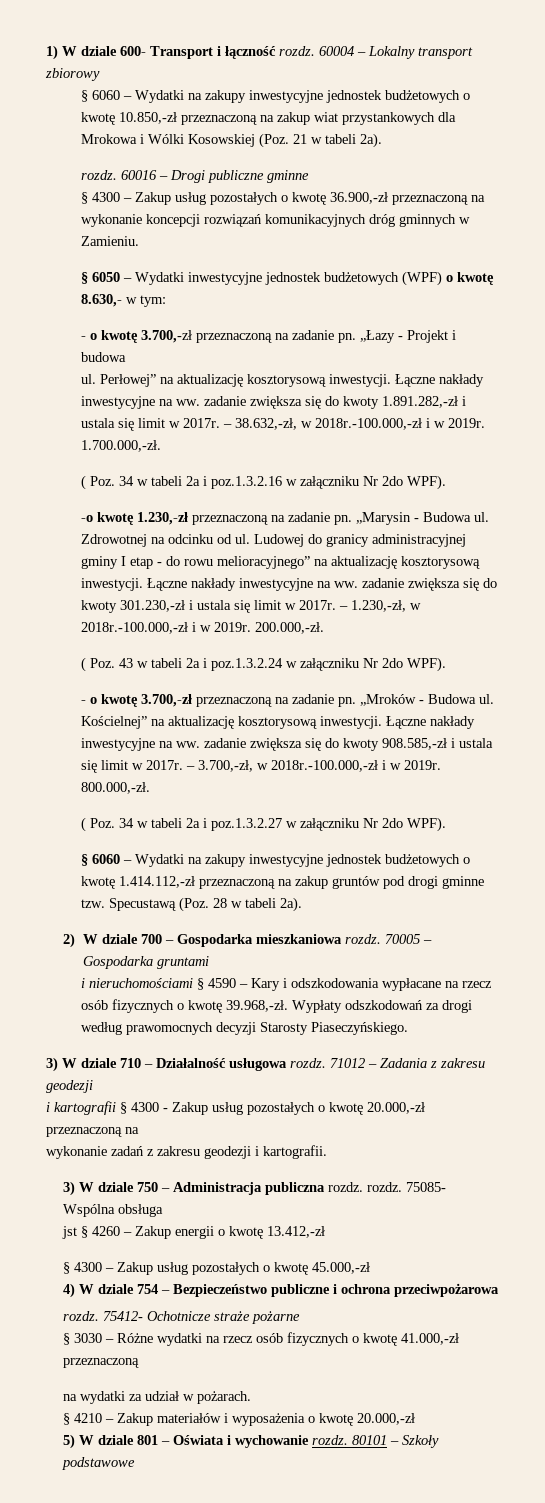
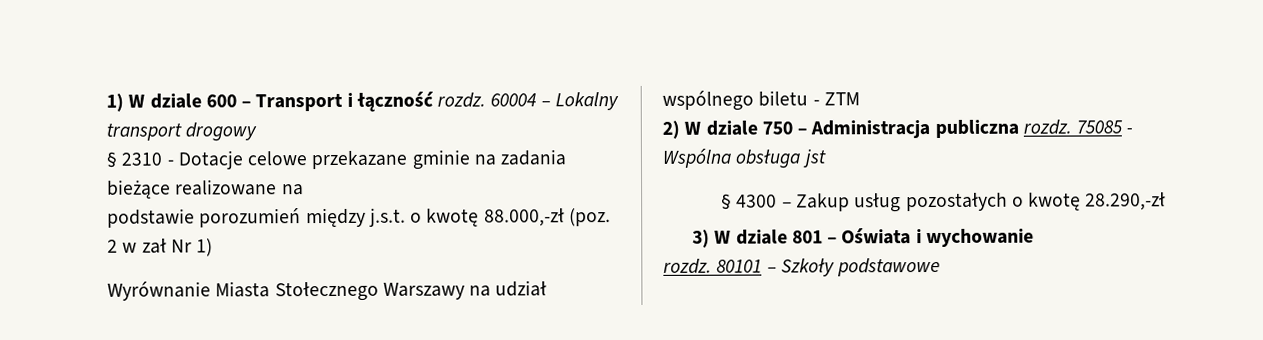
- 1) W dziale 600- Transport i łączność rozdz.
+ 1) W dziale 600 – Transport i łączność rozdz.
- 60004 – Lokalny transport zbiorowy
- § 6060 – Wydatki na zakupy inwestycyjne jednostek budżetowych o kwotę 10.850,-zł przeznaczoną na zakup wiat przystankowych dla Mrokowa i Wólki Kosowskiej (Poz. 21 w tabeli 2a).
- rozdz. 60016 – Drogi publiczne gminne
- § 4300 – Zakup usług pozostałych o kwotę 36.900,-zł przeznaczoną na wykonanie koncepcji rozwiązań komunikacyjnych dróg gminnych w Zamieniu.
- § 6050 – Wydatki inwestycyjne jednostek budżetowych (WPF) o kwotę 8.630,- w tym:
- - o kwotę 3.700,-zł przeznaczoną na zadanie pn. „Łazy - Projekt i budowa
- ul. Perłowej” na aktualizację kosztorysową inwestycji. Łączne nakłady inwestycyjne na ww. zadanie zwiększa się do kwoty 1.891.282,-zł i ustala się limit w 2017r. – 38.632,-zł, w 2018r.-100.000,-zł i w 2019r. 1.700.000,-zł.
- ( Poz. 34 w tabeli 2a i poz.1.3.2.16 w załączniku Nr 2do WPF).
- -o kwotę 1.230,-zł przeznaczoną na zadanie pn. „Marysin - Budowa ul. Zdrowotnej na odcinku od ul. Ludowej do granicy administracyjnej gminy I etap - do rowu melioracyjnego” na aktualizację kosztorysową inwestycji. Łączne nakłady inwestycyjne na ww. zadanie zwiększa się do kwoty 301.230,-zł i ustala się limit w 2017r. – 1.230,-zł, w 2018r.-100.000,-zł i w 2019r. 200.000,-zł.
- ( Poz. 43 w tabeli 2a i poz.1.3.2.24 w załączniku Nr 2do WPF).
- - o kwotę 3.700,-zł przeznaczoną na zadanie pn. „Mroków - Budowa ul. Kościelnej” na aktualizację kosztorysową inwestycji. Łączne nakłady inwestycyjne na ww. zadanie zwiększa się do kwoty 908.585,-zł i ustala się limit w 2017r. – 3.700,-zł, w 2018r.-100.000,-zł i w 2019r. 800.000,-zł.
- ( Poz. 34 w tabeli 2a i poz.1.3.2.27 w załączniku Nr 2do WPF).
- § 6060 – Wydatki na zakupy inwestycyjne jednostek budżetowych o kwotę 1.414.112,-zł przeznaczoną na zakup gruntów pod drogi gminne tzw. Specustawą (Poz. 28 w tabeli 2a).
- 2) W dziale 700 – Gospodarka mieszkaniowa rozdz. 70005 – Gospodarka gruntami
- i nieruchomościami § 4590 – Kary i odszkodowania wypłacane na rzecz osób fizycznych o kwotę 39.968,-zł. Wypłaty odszkodowań za drogi według prawomocnych decyzji Starosty Piaseczyńskiego.
- 3) W dziale 710 – Działalność usługowa rozdz. 71012 – Zadania z zakresu geodezji
- i kartografii § 4300 - Zakup usług pozostałych o kwotę 20.000,-zł przeznaczoną na
- wykonanie zadań z zakresu geodezji i kartografii.
- 3) W dziale 750 – Administracja publiczna rozdz. rozdz. 75085- Wspólna obsługa
- jst § 4260 – Zakup energii o kwotę 13.412,-zł
- § 4300 – Zakup usług pozostałych o kwotę 45.000,-zł
- 4) W dziale 754 – Bezpieczeństwo publiczne i ochrona przeciwpożarowa
- rozdz. 75412- Ochotnicze straże pożarne
- § 3030 – Różne wydatki na rzecz osób fizycznych o kwotę 41.000,-zł przeznaczoną
- na wydatki za udział w pożarach.
- § 4210 – Zakup materiałów i wyposażenia o kwotę 20.000,-zł
- 5) W dziale 801 – Oświata i wychowanie rozdz.
+ 60004 – Lokalny transport drogowy
+ § 2310 - Dotacje celowe przekazane gminie na zadania bieżące realizowane na
+ podstawie porozumień między j.s.t. o kwotę 88.000,-zł (poz. 2 w zał Nr 1)
+ Wyrównanie Miasta Stołecznego Warszawy na udział wspólnego biletu - ZTM
+ 2) W dziale 750 – Administracja publiczna rozdz. 75085 - Wspólna obsługa jst
+ § 4300 – Zakup usług pozostałych o kwotę 28.290,-zł
+ 3) W dziale 801 – Oświata i wychowanie
+ rozdz.

